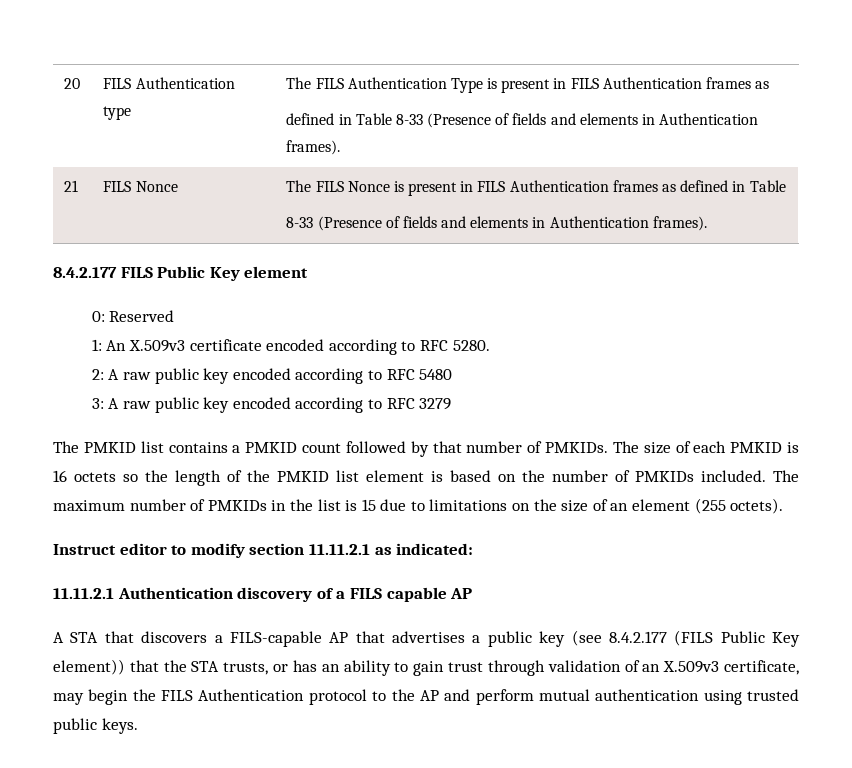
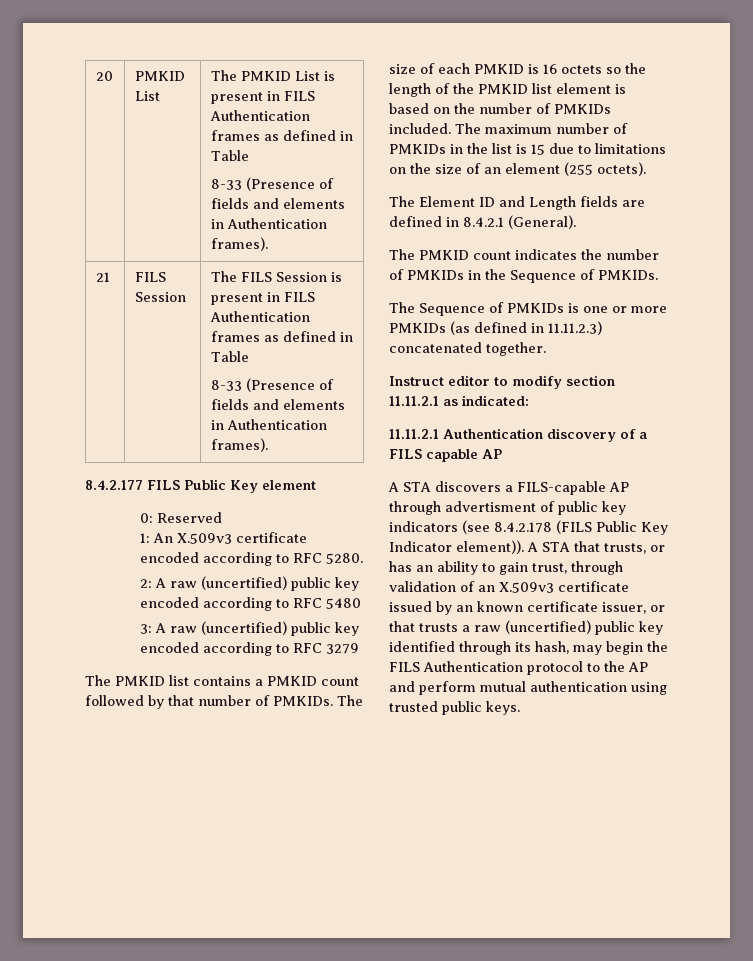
- 20 | FILS Authentication type | The FILS Authentication Type is present in FILS Authentication frames as
- defined in Table 8-33 (Presence of fields and elements in Authentication frames).
+ 20 | PMKID List | The PMKID List is present in FILS Authentication frames as defined in Table
+ 8-33 (Presence of fields and elements in Authentication frames).
- 21 | FILS Nonce | The FILS Nonce is present in FILS Authentication frames as defined in Table
+ 21 | FILS Session | The FILS Session is present in FILS Authentication frames as defined in Table
- 2: A raw public key encoded according to RFC 5480
+ 2: A raw (uncertified) public key encoded according to RFC 5480
- 3: A raw public key encoded according to RFC 3279
+ 3: A raw (uncertified) public key encoded according to RFC 3279
+ The Element ID and Length fields are defined in 8.4.2.1 (General).
+ The PMKID count indicates the number of PMKIDs in the Sequence of PMKIDs.
+ The Sequence of PMKIDs is one or more PMKIDs (as defined in 11.11.2.3) concatenated together.
- A STA that discovers a FILS-capable AP that advertises a public key (see 8.4.2.177 (FILS Public Key element)) that the STA trusts, or has an ability to gain trust through validation of an X.509v3 certificate, may begin the FILS Authentication protocol to the AP and perform mutual authentication using trusted public keys.
+ A STA discovers a FILS-capable AP through advertisment of public key indicators (see 8.4.2.178 (FILS Public Key Indicator element)). A STA that trusts, or has an ability to gain trust, through validation of an X.509v3 certificate issued by an known certificate issuer, or that trusts a raw (uncertified) public key identified through its hash, may begin the FILS Authentication protocol to the AP and perform mutual authentication using trusted public keys.

